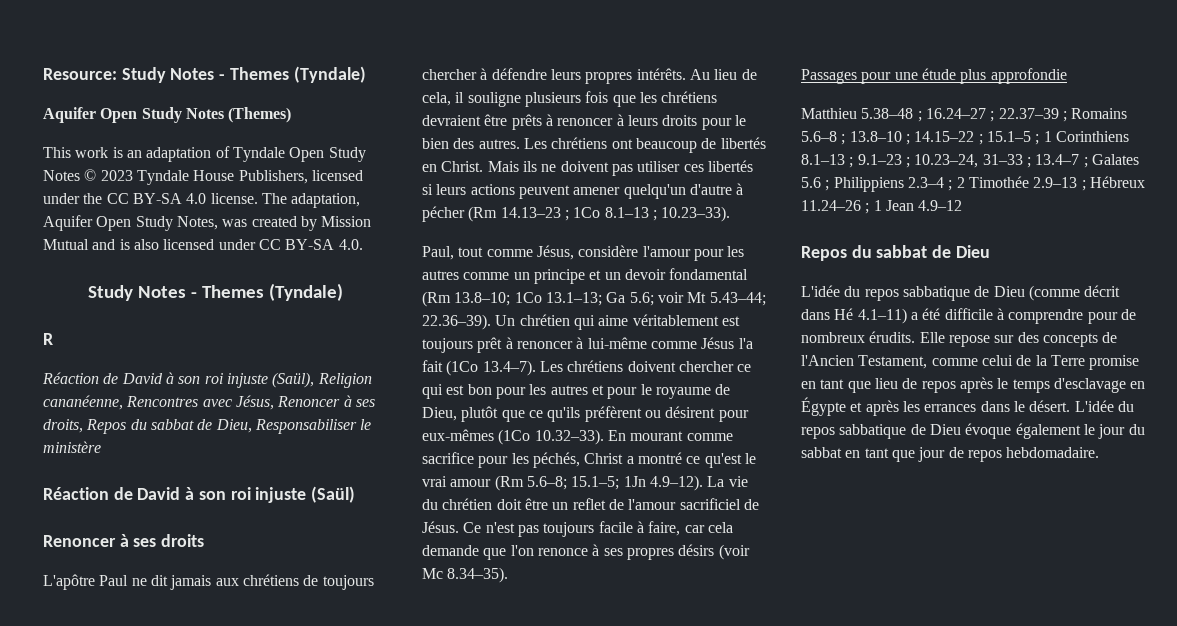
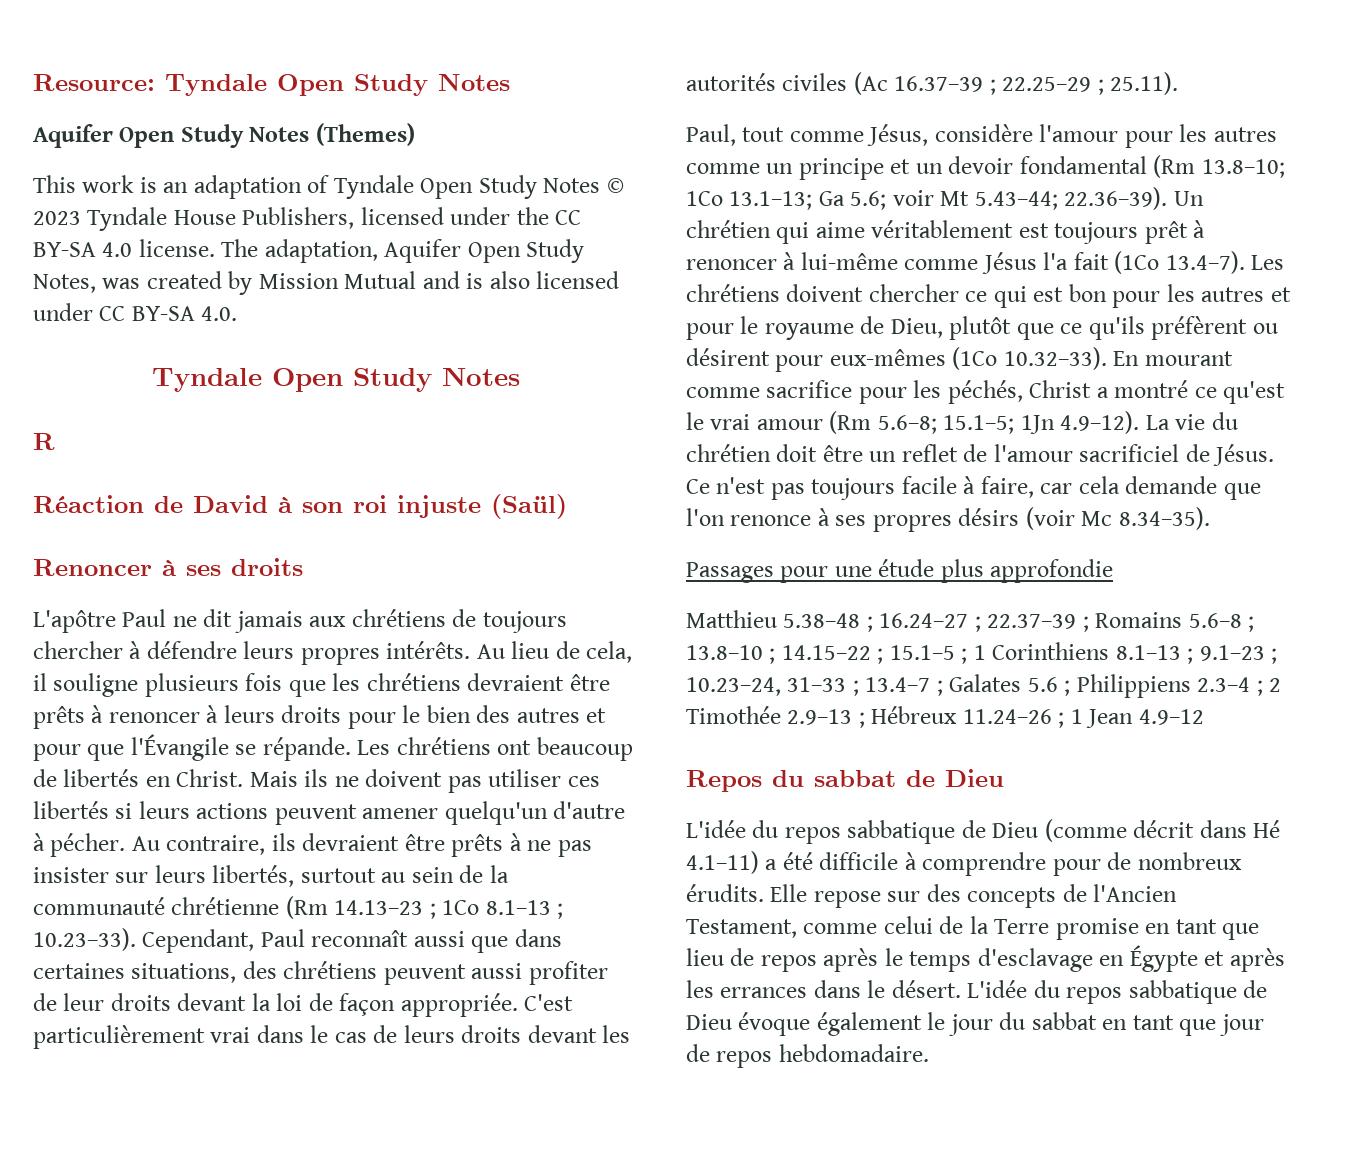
- Resource: Study Notes - Themes (Tyndale)
+ Resource: Tyndale Open Study Notes
  The adaptation, Aquifer Open Study Notes, was created by Mission Mutual and is also licensed under CC BY-SA 4.0.
- Study Notes - Themes (Tyndale)
+ Tyndale Open Study Notes
  R
- Réaction de David à son roi injuste (Saül), Religion cananéenne, Rencontres avec Jésus, Renoncer à ses droits, Repos du sabbat de Dieu, Responsabiliser le ministère
- Au lieu de cela, il souligne plusieurs fois que les chrétiens devraient être prêts à renoncer à leurs droits pour le bien des autres.
+ Au lieu de cela, il souligne plusieurs fois que les chrétiens devraient être prêts à renoncer à leurs droits pour le bien des autres et pour que l'Évangile se répande.
- Mais ils ne doivent pas utiliser ces libertés si leurs actions peuvent amener quelqu'un d'autre à pécher (Rm 14.13–23 ; 1Co 8.1–13 ; 10.23–33).
+ Mais ils ne doivent pas utiliser ces libertés si leurs actions peuvent amener quelqu'un d'autre à pécher. Au contraire, ils devraient être prêts à ne pas insister sur leurs libertés, surtout au sein de la communauté chrétienne (Rm 14.13–23 ; 1Co 8.1–13 ; 10.23–33). Cependant, Paul reconnaît aussi que dans certaines situations, des chrétiens peuvent aussi profiter de leur droits devant la loi de façon appropriée. C'est particulièrement vrai dans le cas de leurs droits devant les autorités civiles (Ac 16.37–39 ; 22.25–29 ; 25.11).

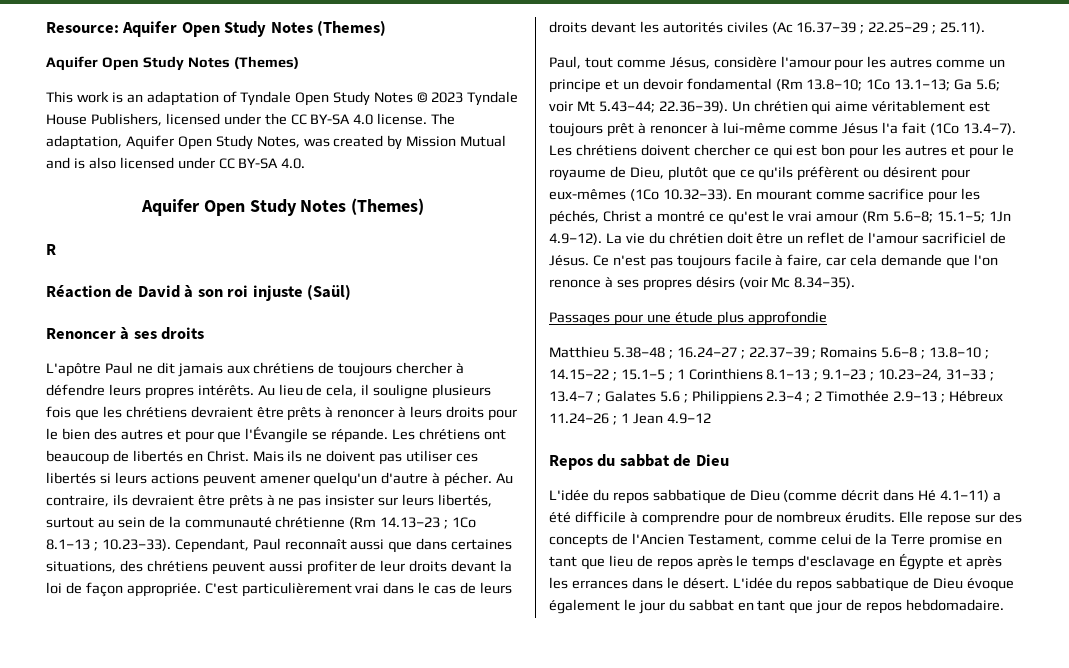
- Resource: Tyndale Open Study Notes
+ Resource: Aquifer Open Study Notes (Themes)
  The adaptation, Aquifer Open Study Notes, was created by Mission Mutual and is also licensed under CC BY-SA 4.0.
- Tyndale Open Study Notes
+ Aquifer Open Study Notes (Themes)

